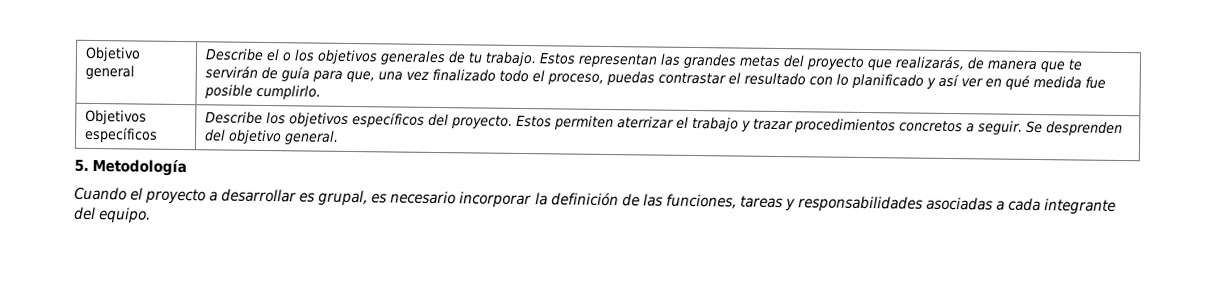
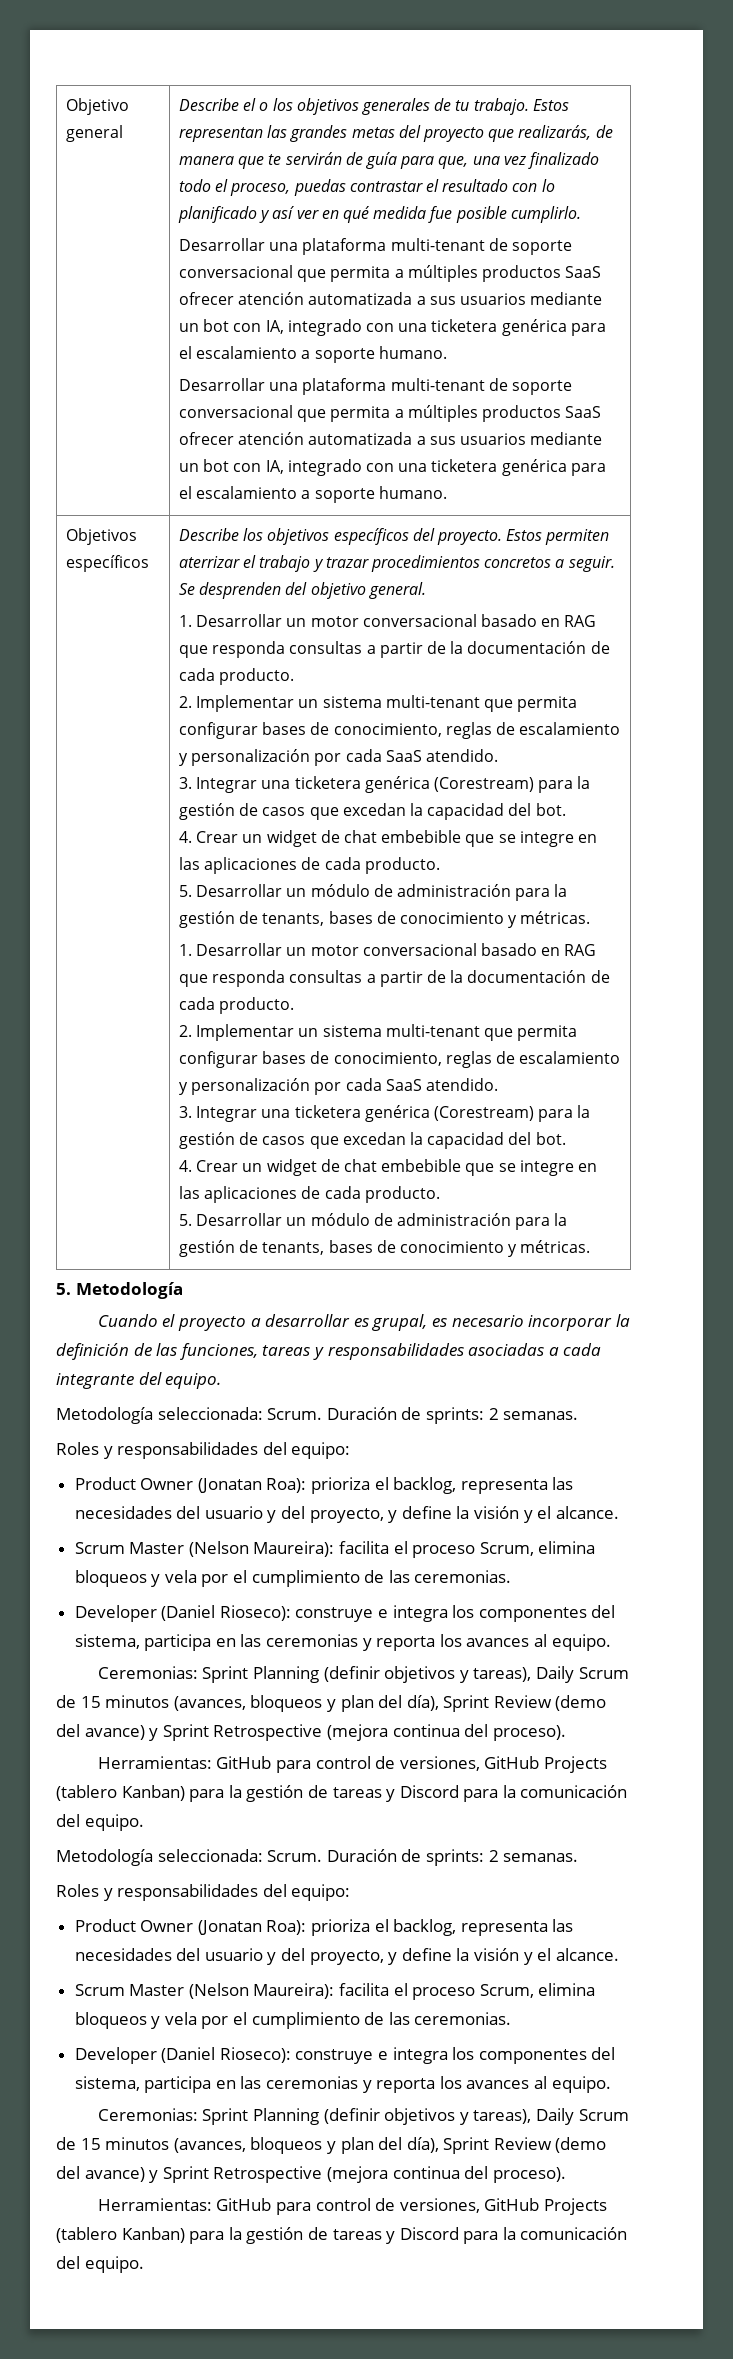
  Estos representan las grandes metas del proyecto que realizarás, de manera que te servirán de guía para que, una vez finalizado todo el proceso, puedas contrastar el resultado con lo planificado y así ver en qué medida fue posible cumplirlo.
+ Desarrollar una plataforma multi-tenant de soporte conversacional que permita a múltiples productos SaaS ofrecer atención automatizada a sus usuarios mediante un bot con IA, integrado con una ticketera genérica para el escalamiento a soporte humano.
+ Desarrollar una plataforma multi-tenant de soporte conversacional que permita a múltiples productos SaaS ofrecer atención automatizada a sus usuarios mediante un bot con IA, integrado con una ticketera genérica para el escalamiento a soporte humano.
  Se desprenden del objetivo general.
+ 1. Desarrollar un motor conversacional basado en RAG que responda consultas a partir de la documentación de cada producto.
+ 2. Implementar un sistema multi-tenant que permita configurar bases de conocimiento, reglas de escalamiento y personalización por cada SaaS atendido.
+ 3. Integrar una ticketera genérica (Corestream) para la gestión de casos que excedan la capacidad del bot.
+ 4. Crear un widget de chat embebible que se integre en las aplicaciones de cada producto.
+ 5. Desarrollar un módulo de administración para la gestión de tenants, bases de conocimiento y métricas.
+ 1. Desarrollar un motor conversacional basado en RAG que responda consultas a partir de la documentación de cada producto.
+ 2. Implementar un sistema multi-tenant que permita configurar bases de conocimiento, reglas de escalamiento y personalización por cada SaaS atendido.
+ 3. Integrar una ticketera genérica (Corestream) para la gestión de casos que excedan la capacidad del bot.
+ 4. Crear un widget de chat embebible que se integre en las aplicaciones de cada producto.
+ 5. Desarrollar un módulo de administración para la gestión de tenants, bases de conocimiento y métricas.
  Cuando el proyecto a desarrollar es grupal, es necesario incorporar la definición de las funciones, tareas y responsabilidades asociadas a cada integrante del equipo.
+ Metodología seleccionada: Scrum. Duración de sprints: 2 semanas.
+ Roles y responsabilidades del equipo:
+ Product Owner (Jonatan Roa): prioriza el backlog, representa las necesidades del usuario y del proyecto, y define la visión y el alcance.
+ Scrum Master (Nelson Maureira): facilita el proceso Scrum, elimina bloqueos y vela por el cumplimiento de las ceremonias.
+ Developer (Daniel Rioseco): construye e integra los componentes del sistema, participa en las ceremonias y reporta los avances al equipo.
+ Ceremonias: Sprint Planning (definir objetivos y tareas), Daily Scrum de 15 minutos (avances, bloqueos y plan del día), Sprint Review (demo del avance) y Sprint Retrospective (mejora continua del proceso).
+ Herramientas: GitHub para control de versiones, GitHub Projects (tablero Kanban) para la gestión de tareas y Discord para la comunicación del equipo.
+ Metodología seleccionada: Scrum. Duración de sprints: 2 semanas.
+ Roles y responsabilidades del equipo:
+ Product Owner (Jonatan Roa): prioriza el backlog, representa las necesidades del usuario y del proyecto, y define la visión y el alcance.
+ Scrum Master (Nelson Maureira): facilita el proceso Scrum, elimina bloqueos y vela por el cumplimiento de las ceremonias.
+ Developer (Daniel Rioseco): construye e integra los componentes del sistema, participa en las ceremonias y reporta los avances al equipo.
+ Ceremonias: Sprint Planning (definir objetivos y tareas), Daily Scrum de 15 minutos (avances, bloqueos y plan del día), Sprint Review (demo del avance) y Sprint Retrospective (mejora continua del proceso).
+ Herramientas: GitHub para control de versiones, GitHub Projects (tablero Kanban) para la gestión de tareas y Discord para la comunicación del equipo.

